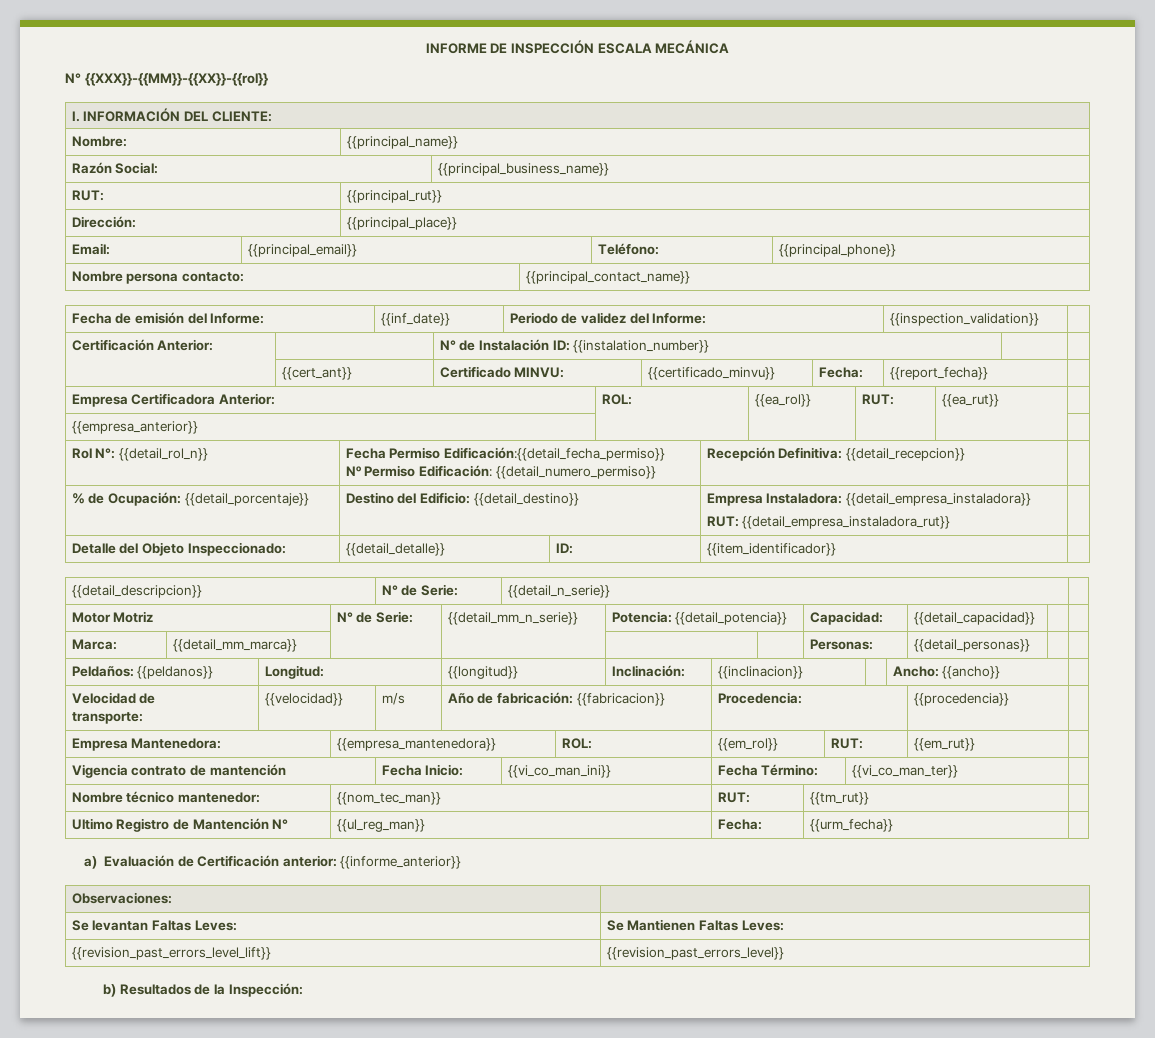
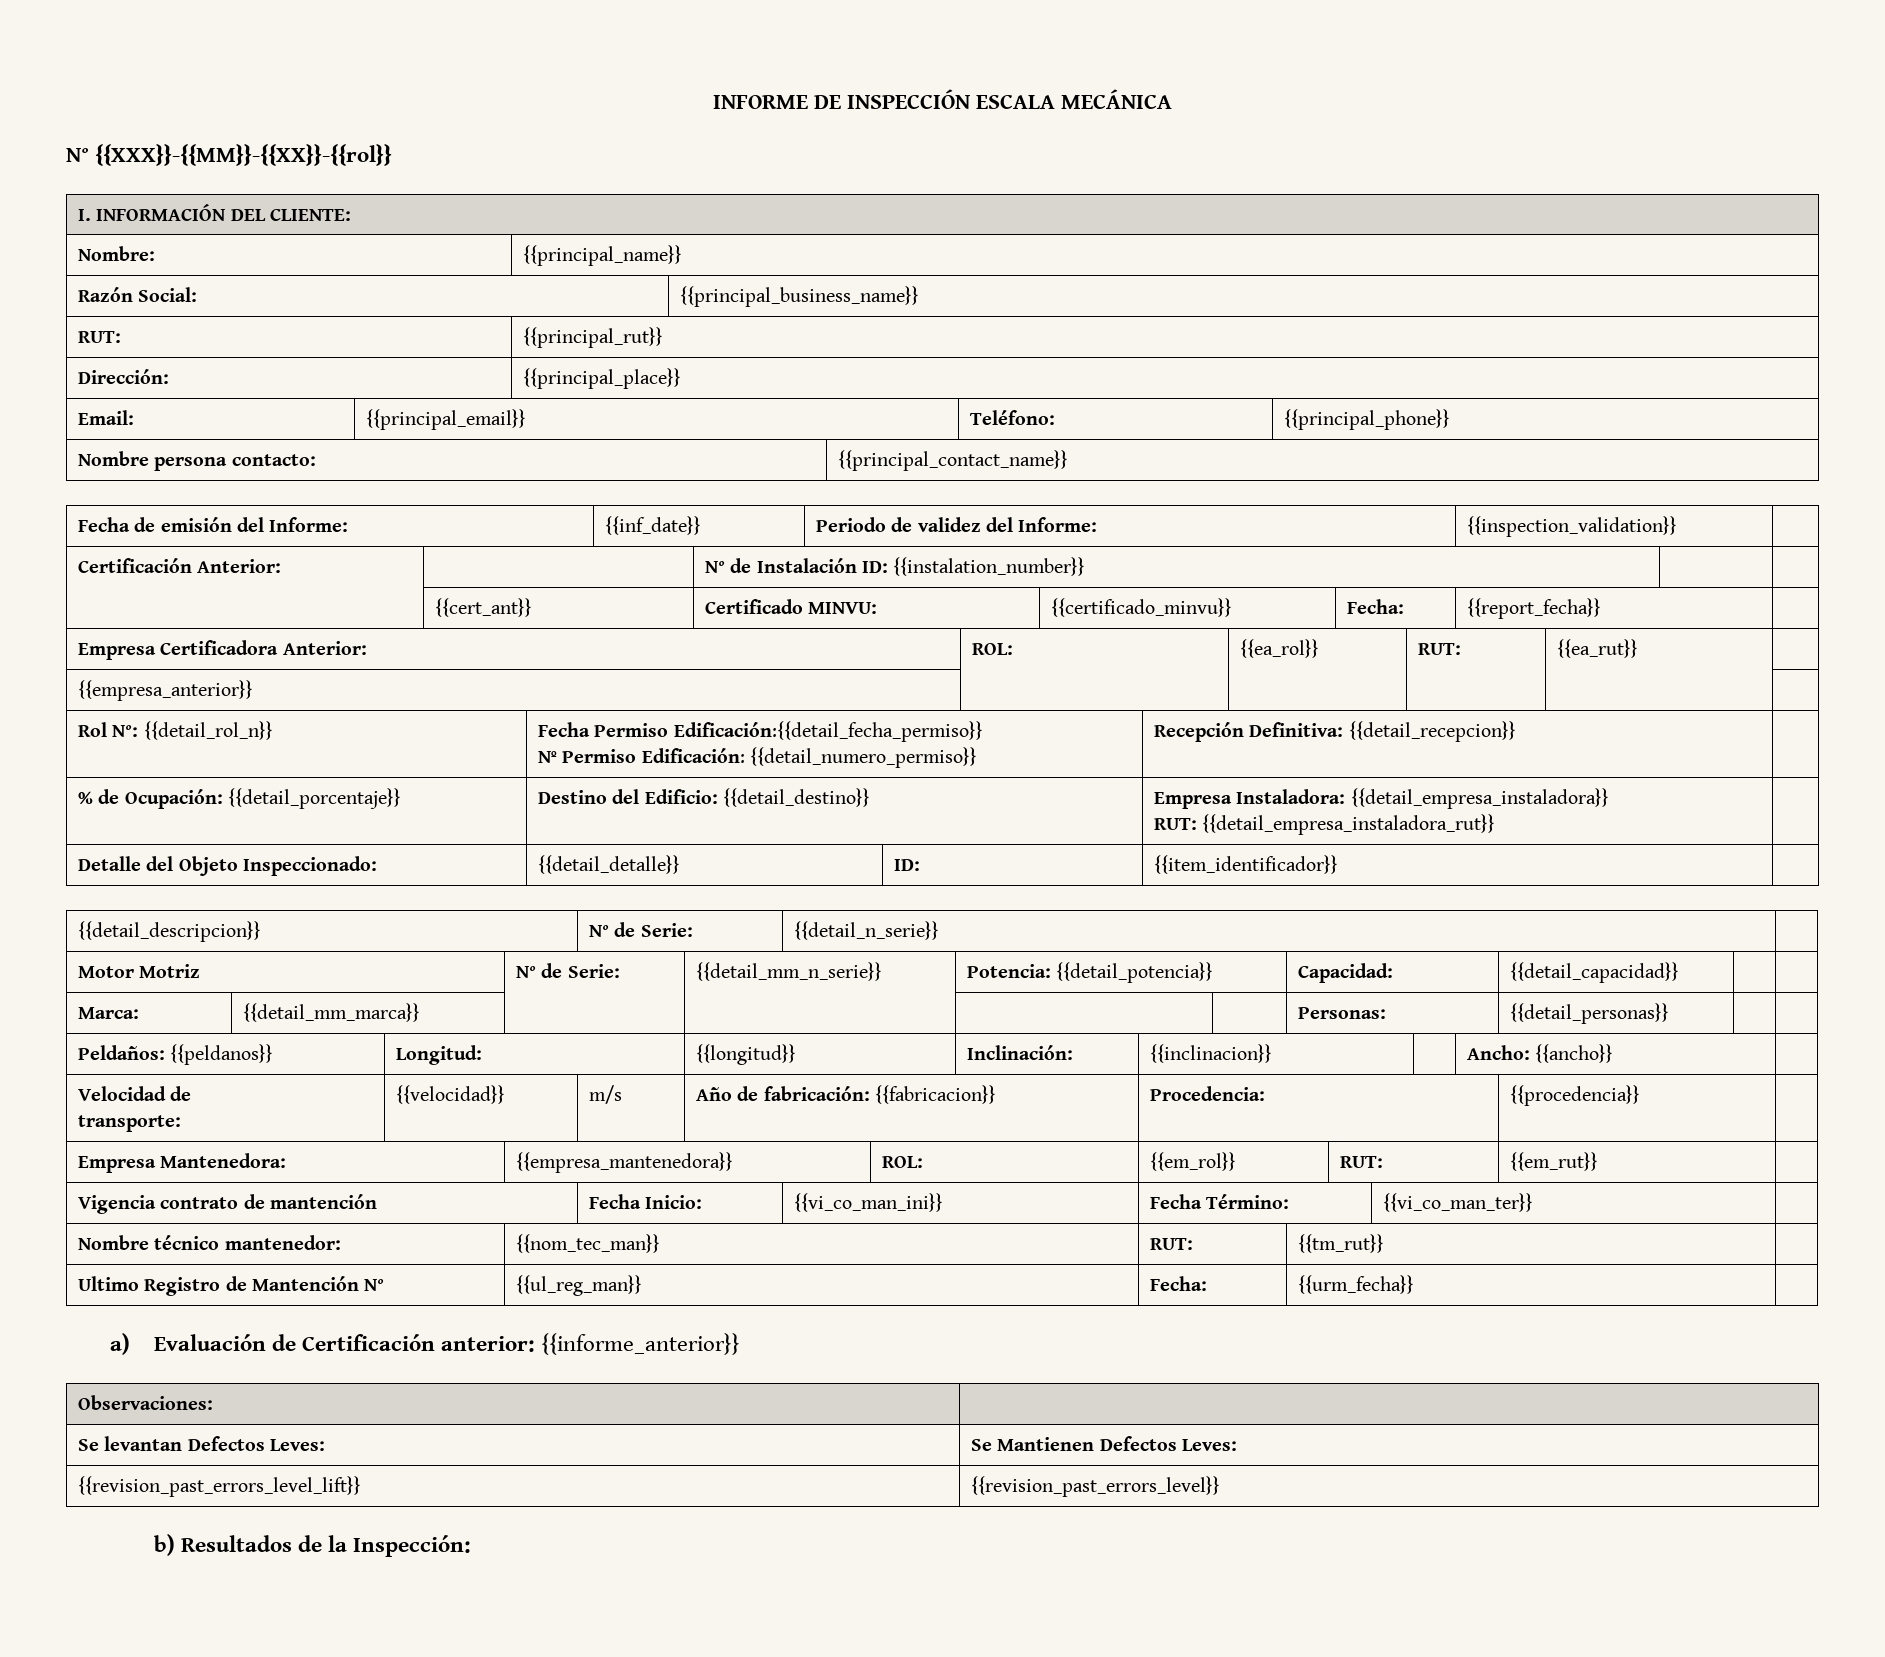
- Se levantan Faltas Leves: | Se Mantienen Faltas Leves:
+ Se levantan Defectos Leves: | Se Mantienen Defectos Leves:

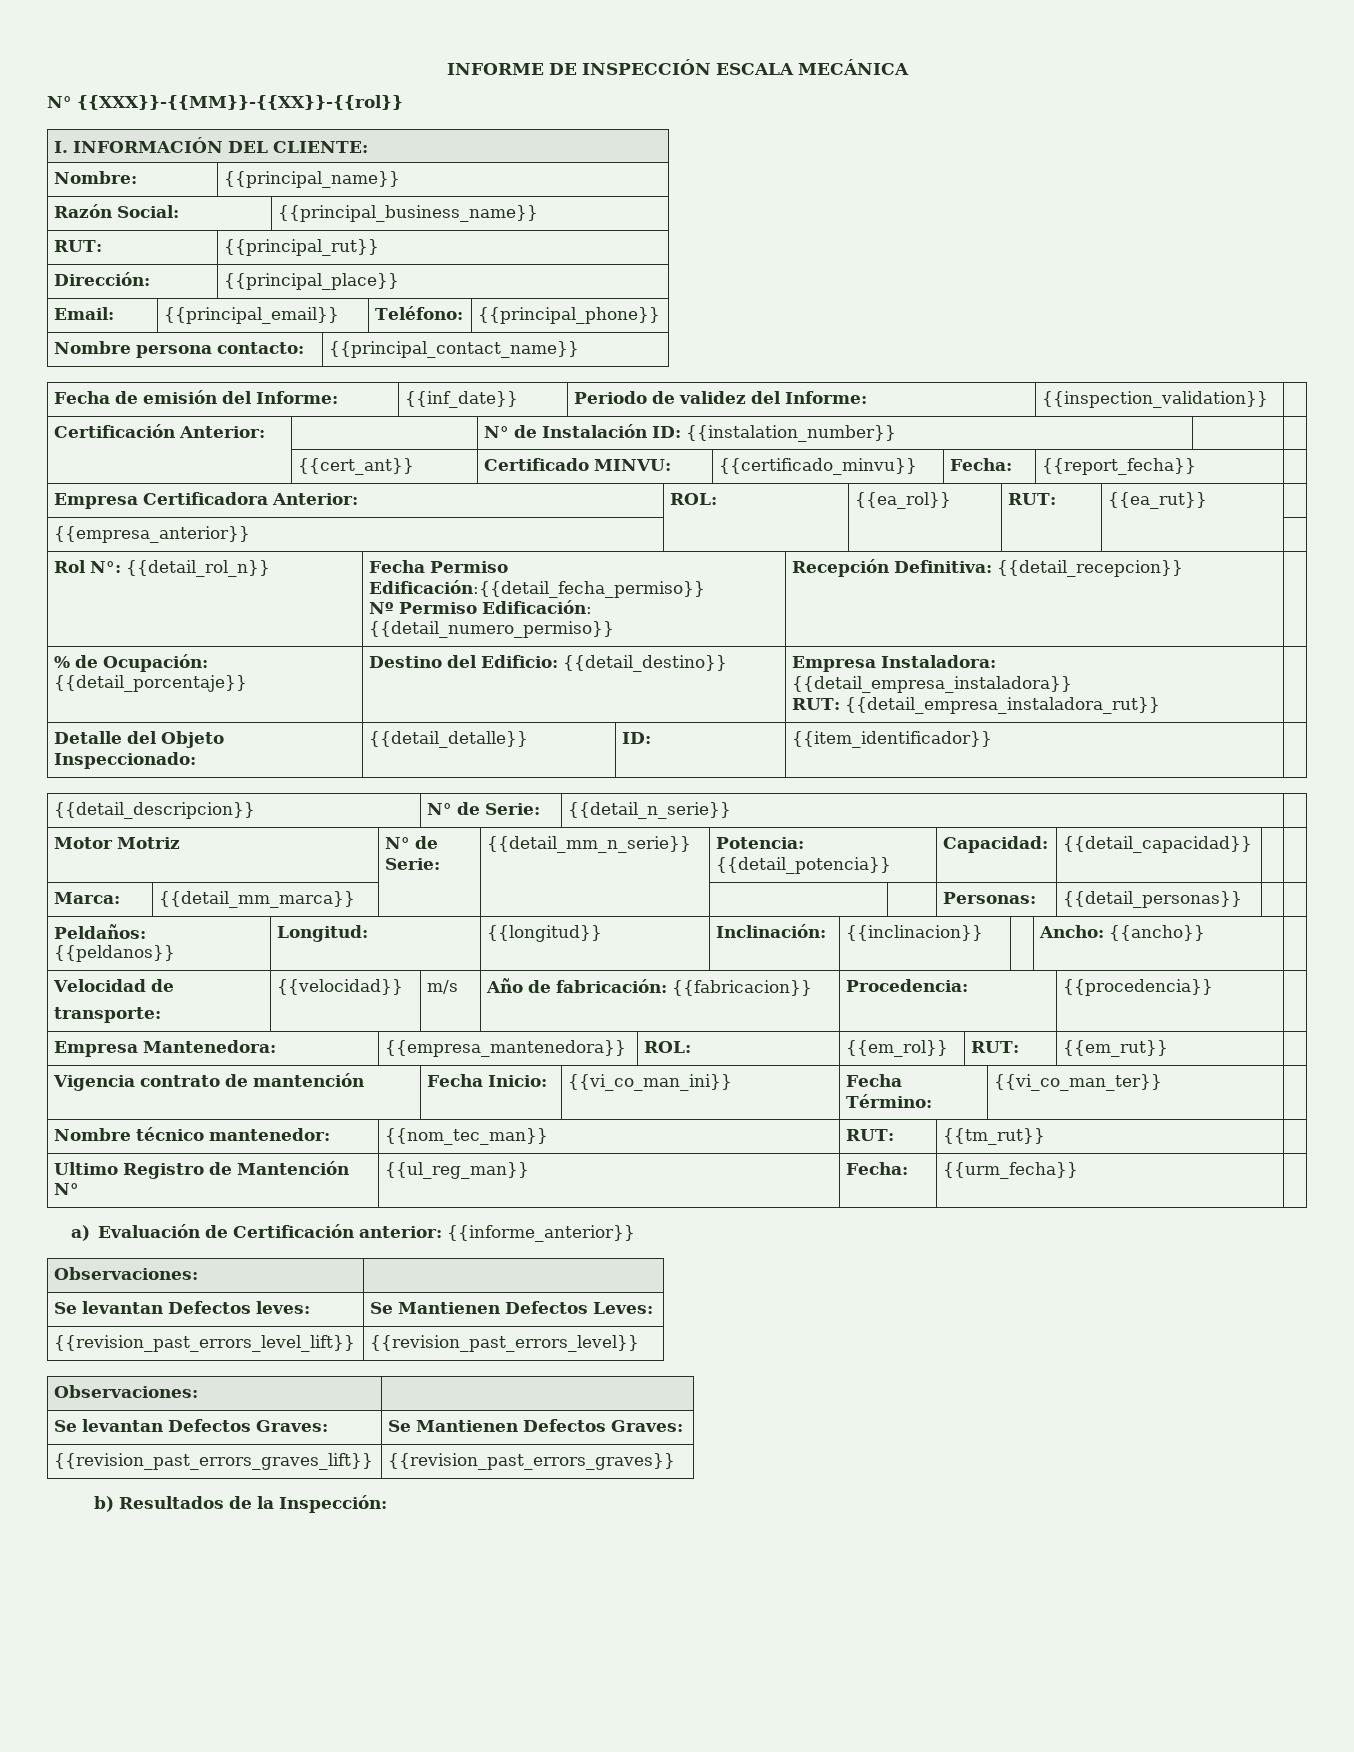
- Se levantan Defectos Leves: | Se Mantienen Defectos Leves:
+ Se levantan Defectos leves: | Se Mantienen Defectos Leves:
  {{revision_past_errors_level_lift}} | {{revision_past_errors_level}}
+ Observaciones: |
+ Se levantan Defectos Graves: | Se Mantienen Defectos Graves:
+ {{revision_past_errors_graves_lift}} | {{revision_past_errors_graves}}

